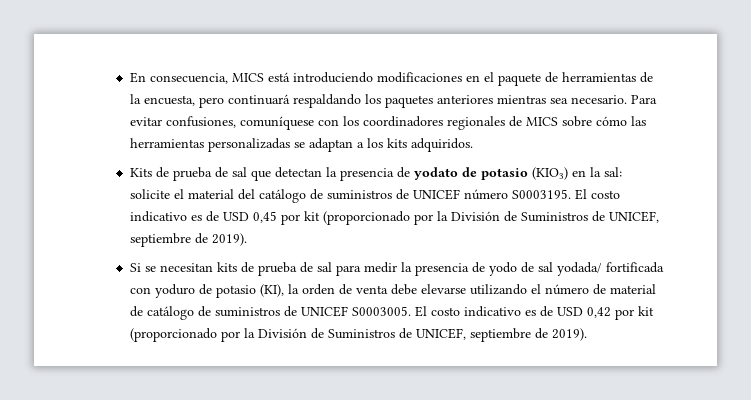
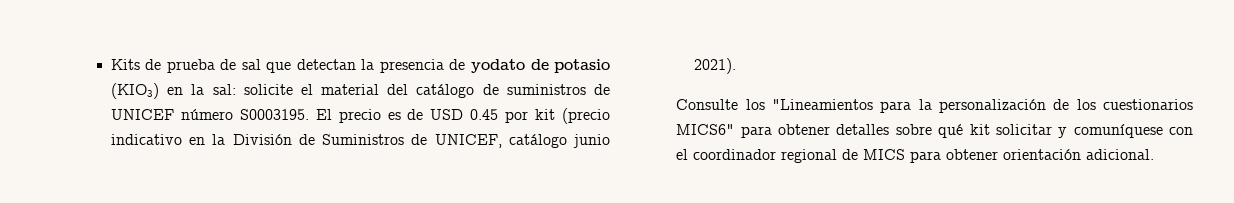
- En consecuencia, MICS está introduciendo modificaciones en el paquete de herramientas de la encuesta, pero continuará respaldando los paquetes anteriores mientras sea necesario. Para evitar confusiones, comuníquese con los coordinadores regionales de MICS sobre cómo las herramientas personalizadas se adaptan a los kits adquiridos.
- El costo indicativo es de USD 0,45 por kit (proporcionado por la División de Suministros de UNICEF, septiembre de 2019).
- Si se necesitan kits de prueba de sal para medir la presencia de yodo de sal yodada/ fortificada con yoduro de potasio (KI), la orden de venta debe elevarse utilizando el número de material de catálogo de suministros de UNICEF S0003005. El costo indicativo es de USD 0,42 por kit (proporcionado por la División de Suministros de UNICEF, septiembre de 2019).
+ El precio es de USD 0.45 por kit (precio indicativo en la División de Suministros de UNICEF, catálogo junio 2021).
+ Consulte los "Lineamientos para la personalización de los cuestionarios MICS6" para obtener detalles sobre qué kit solicitar y comuníquese con el coordinador regional de MICS para obtener orientación adicional.

